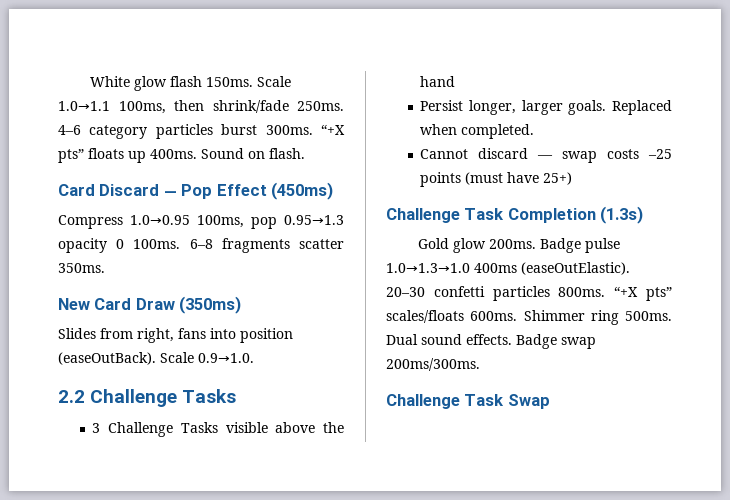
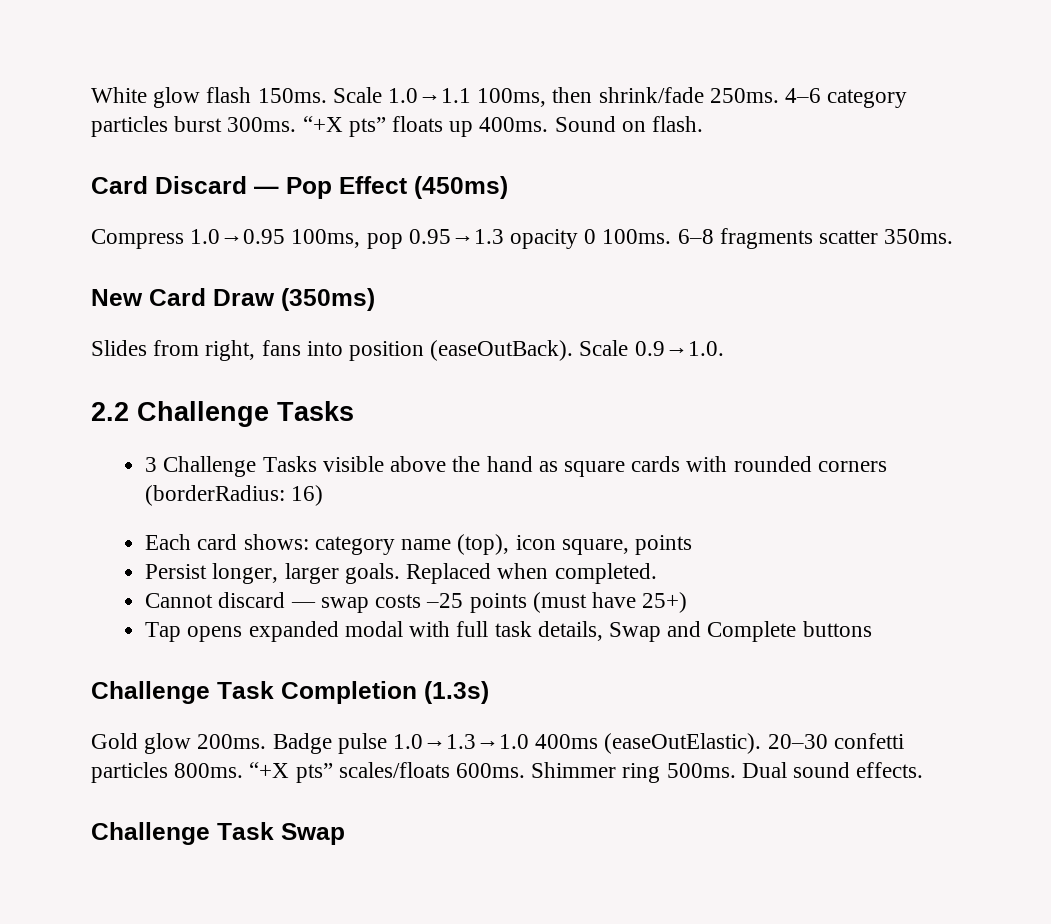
- 3 Challenge Tasks visible above the hand
+ 3 Challenge Tasks visible above the hand as square cards with rounded corners (borderRadius: 16)
+ Each card shows: category name (top), icon square, points
+ Tap opens expanded modal with full task details, Swap and Complete buttons
- Badge swap 200ms/300ms.

